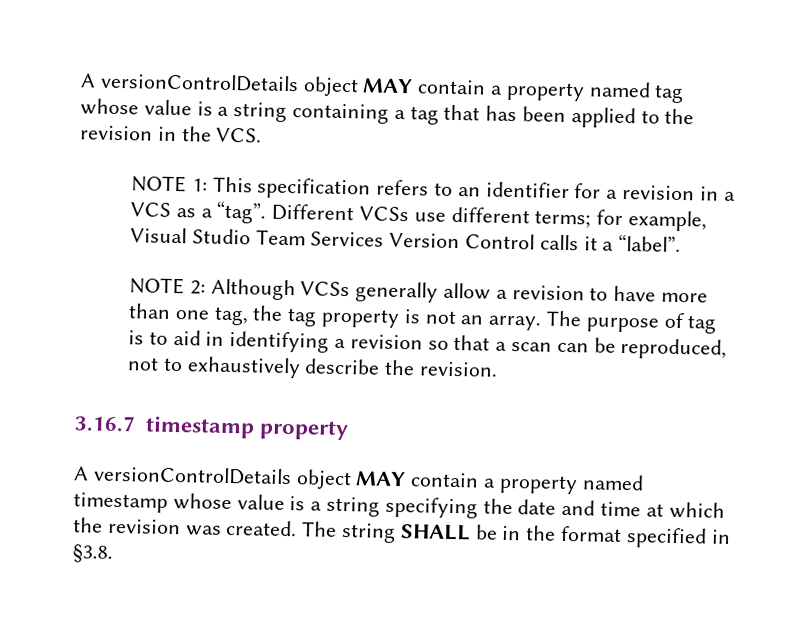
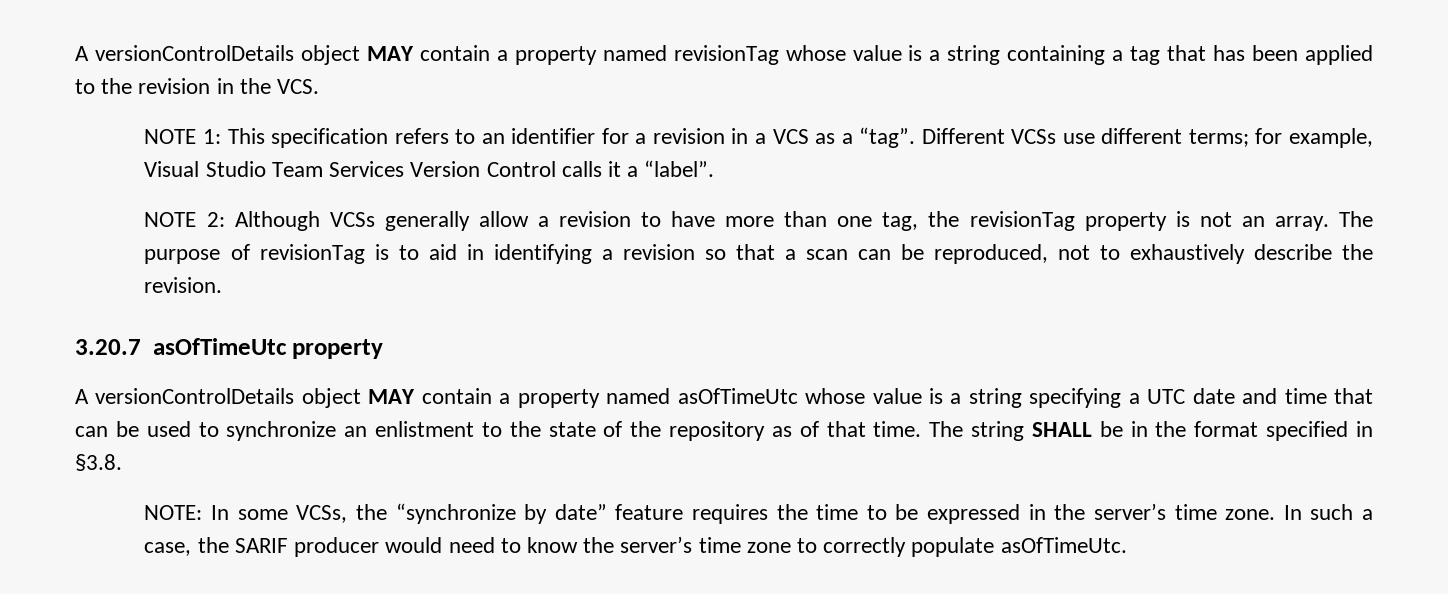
- A versionControlDetails object MAY contain a property named tag whose value is a string containing a tag that has been applied to the revision in the VCS.
+ A versionControlDetails object MAY contain a property named revisionTag whose value is a string containing a tag that has been applied to the revision in the VCS.
- NOTE 2: Although VCSs generally allow a revision to have more than one tag, the tag property is not an array.
+ NOTE 2: Although VCSs generally allow a revision to have more than one tag, the revisionTag property is not an array.
- The purpose of tag is to aid in identifying a revision so that a scan can be reproduced, not to exhaustively describe the revision.
+ The purpose of revisionTag is to aid in identifying a revision so that a scan can be reproduced, not to exhaustively describe the revision.
- 3.16.7 timestamp property
+ 3.20.7 asOfTimeUtc property
- A versionControlDetails object MAY contain a property named timestamp whose value is a string specifying the date and time at which the revision was created.
+ A versionControlDetails object MAY contain a property named asOfTimeUtc whose value is a string specifying a UTC date and time that can be used to synchronize an enlistment to the state of the repository as of that time.
+ NOTE: In some VCSs, the “synchronize by date” feature requires the time to be expressed in the server’s time zone. In such a case, the SARIF producer would need to know the server’s time zone to correctly populate asOfTimeUtc.

